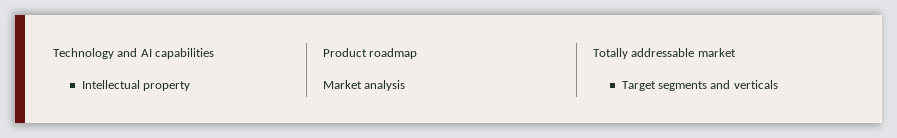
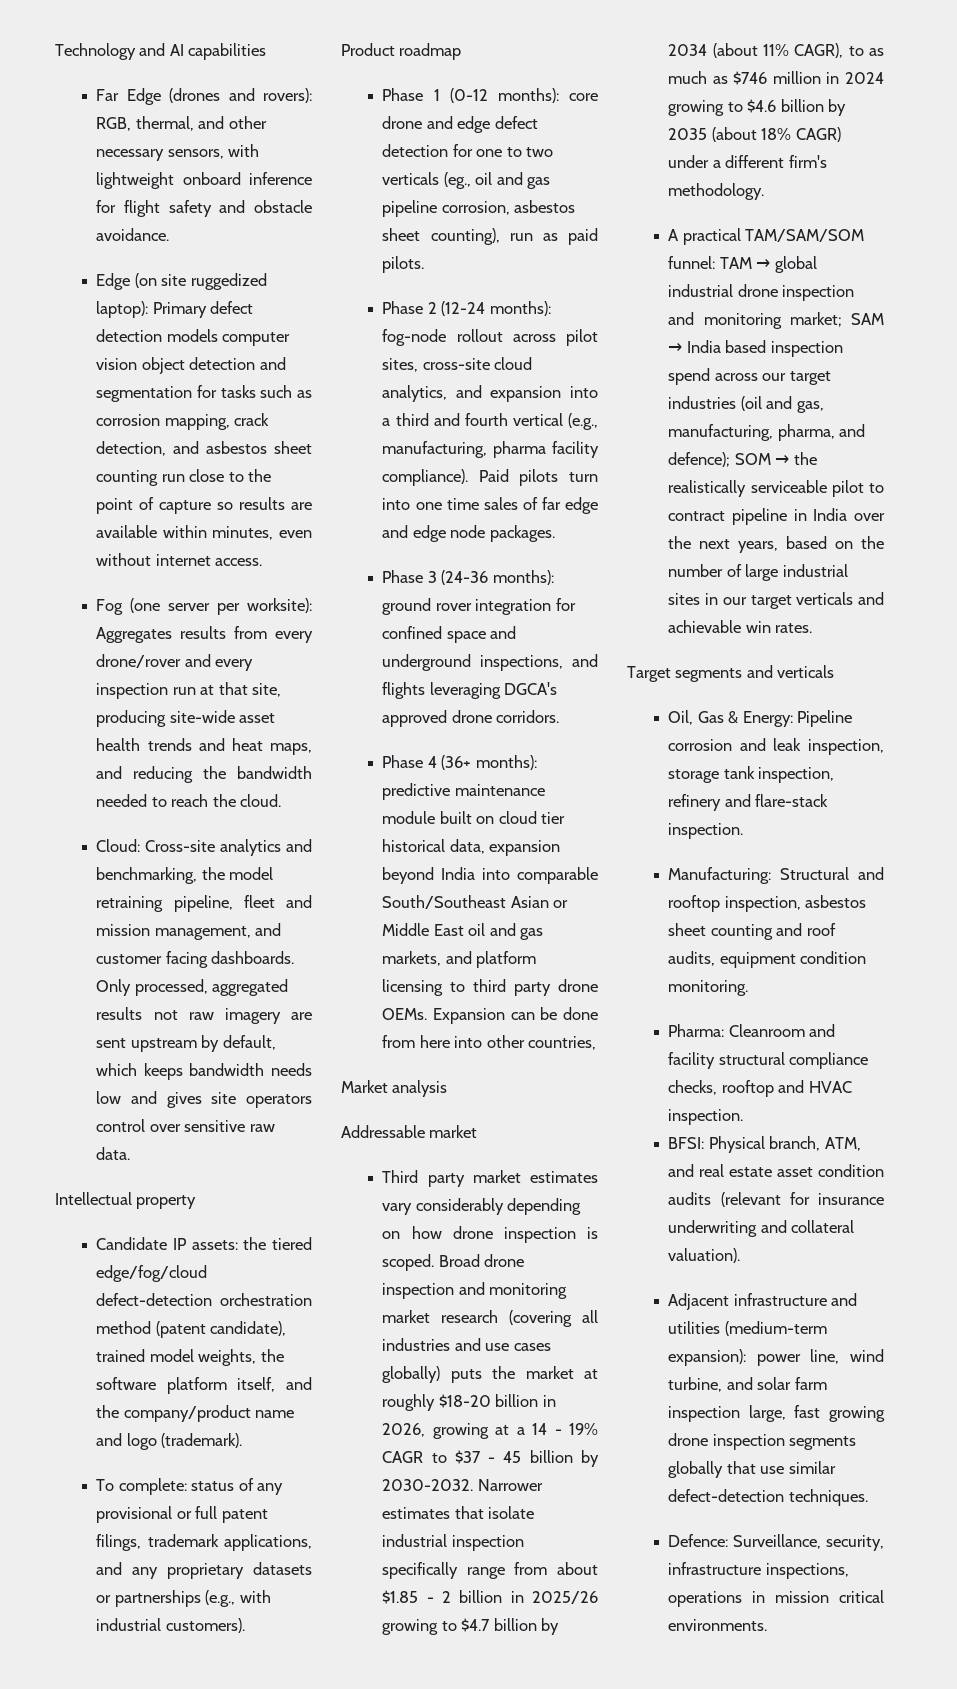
+ Far Edge (drones and rovers): RGB, thermal, and other necessary sensors, with lightweight onboard inference for flight safety and obstacle avoidance.
+ Edge (on site ruggedized laptop): Primary defect detection models computer vision object detection and segmentation for tasks such as corrosion mapping, crack detection, and asbestos sheet counting run close to the point of capture so results are available within minutes, even without internet access.
+ Fog (one server per worksite): Aggregates results from every drone/rover and every inspection run at that site, producing site-wide asset health trends and heat maps, and reducing the bandwidth needed to reach the cloud.
+ Cloud: Cross-site analytics and benchmarking, the model retraining pipeline, fleet and mission management, and customer facing dashboards. Only processed, aggregated results not raw imagery are sent upstream by default, which keeps bandwidth needs low and gives site operators control over sensitive raw data.
  Intellectual property
+ Candidate IP assets: the tiered edge/fog/cloud defect-detection orchestration method (patent candidate), trained model weights, the software platform itself, and the company/product name and logo (trademark).
+ To complete: status of any provisional or full patent filings, trademark applications, and any proprietary datasets or partnerships (e.g., with industrial customers).
  Product roadmap
+ Phase 1 (0-12 months): core drone and edge defect detection for one to two verticals (eg., oil and gas pipeline corrosion, asbestos sheet counting), run as paid pilots.
+ Phase 2 (12-24 months): fog-node rollout across pilot sites, cross-site cloud analytics, and expansion into a third and fourth vertical (e.g., manufacturing, pharma facility compliance). Paid pilots turn into one time sales of far edge and edge node packages.
+ Phase 3 (24-36 months): ground rover integration for confined space and underground inspections, and flights leveraging DGCA's approved drone corridors.
+ Phase 4 (36+ months): predictive maintenance module built on cloud tier historical data, expansion beyond India into comparable South/Southeast Asian or Middle East oil and gas markets, and platform licensing to third party drone OEMs. Expansion can be done from here into other countries,
- Totally addressable market
+ Addressable market
+ Third party market estimates vary considerably depending on how drone inspection is scoped. Broad drone inspection and monitoring market research (covering all industries and use cases globally) puts the market at roughly $18-20 billion in 2026, growing at a 14 - 19% CAGR to $37 - 45 billion by 2030-2032. Narrower estimates that isolate industrial inspection specifically range from about $1.85 - 2 billion in 2025/26 growing to $4.7 billion by 2034 (about 11% CAGR), to as much as $746 million in 2024 growing to $4.6 billion by 2035 (about 18% CAGR) under a different firm's methodology.
+ A practical TAM/SAM/SOM funnel: TAM → global industrial drone inspection and monitoring market; SAM → India based inspection spend across our target industries (oil and gas, manufacturing, pharma, and defence); SOM → the realistically serviceable pilot to contract pipeline in India over the next years, based on the number of large industrial sites in our target verticals and achievable win rates.
  Target segments and verticals
+ Oil, Gas & Energy: Pipeline corrosion and leak inspection, storage tank inspection, refinery and flare-stack inspection.
+ Manufacturing: Structural and rooftop inspection, asbestos sheet counting and roof audits, equipment condition monitoring.
+ Pharma: Cleanroom and facility structural compliance checks, rooftop and HVAC inspection.
+ BFSI: Physical branch, ATM, and real estate asset condition audits (relevant for insurance underwriting and collateral valuation).
+ Adjacent infrastructure and utilities (medium-term expansion): power line, wind turbine, and solar farm inspection large, fast growing drone inspection segments globally that use similar defect-detection techniques.
+ Defence: Surveillance, security, infrastructure inspections, operations in mission critical environments.

